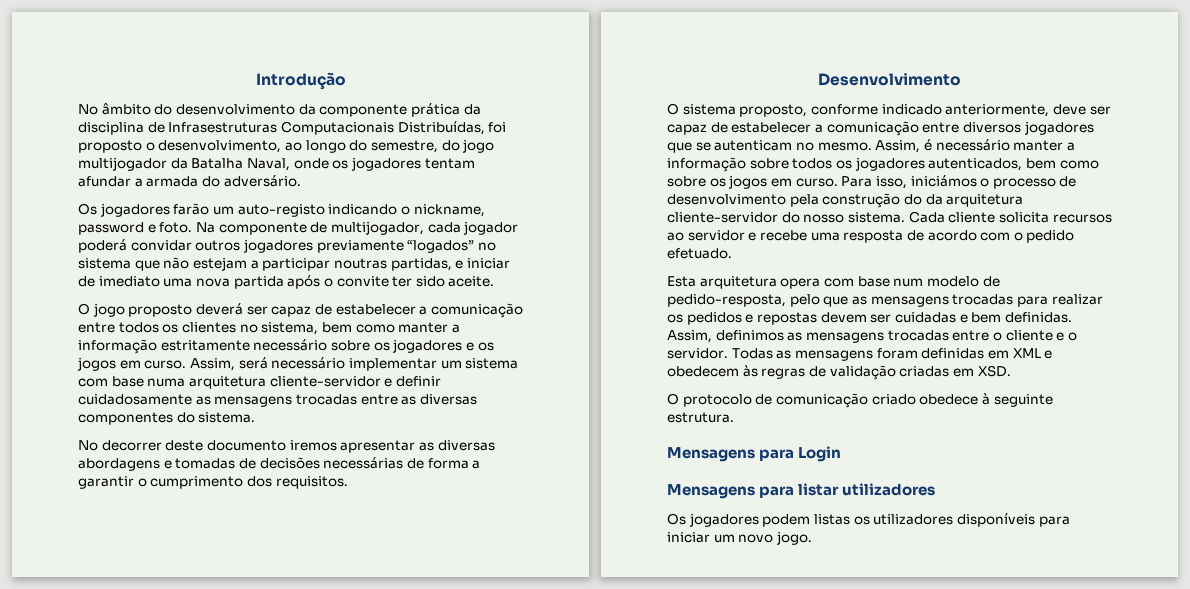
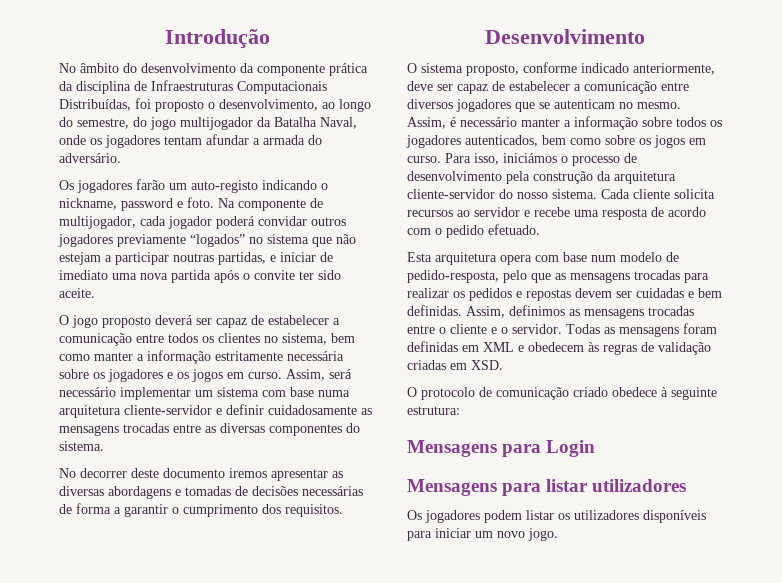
- No âmbito do desenvolvimento da componente prática da disciplina de Infrasestruturas Computacionais Distribuídas, foi proposto o desenvolvimento, ao longo do semestre, do jogo multijogador da Batalha Naval, onde os jogadores tentam afundar a armada do adversário.
+ No âmbito do desenvolvimento da componente prática da disciplina de Infraestruturas Computacionais Distribuídas, foi proposto o desenvolvimento, ao longo do semestre, do jogo multijogador da Batalha Naval, onde os jogadores tentam afundar a armada do adversário.
- O jogo proposto deverá ser capaz de estabelecer a comunicação entre todos os clientes no sistema, bem como manter a informação estritamente necessário sobre os jogadores e os jogos em curso.
+ O jogo proposto deverá ser capaz de estabelecer a comunicação entre todos os clientes no sistema, bem como manter a informação estritamente necessária sobre os jogadores e os jogos em curso.
- Para isso, iniciámos o processo de desenvolvimento pela construção do da arquitetura cliente-servidor do nosso sistema.
+ Para isso, iniciámos o processo de desenvolvimento pela construção da arquitetura cliente-servidor do nosso sistema.
- O protocolo de comunicação criado obedece à seguinte estrutura.
+ O protocolo de comunicação criado obedece à seguinte estrutura:
- Os jogadores podem listas os utilizadores disponíveis para iniciar um novo jogo.
+ Os jogadores podem listar os utilizadores disponíveis para iniciar um novo jogo.

